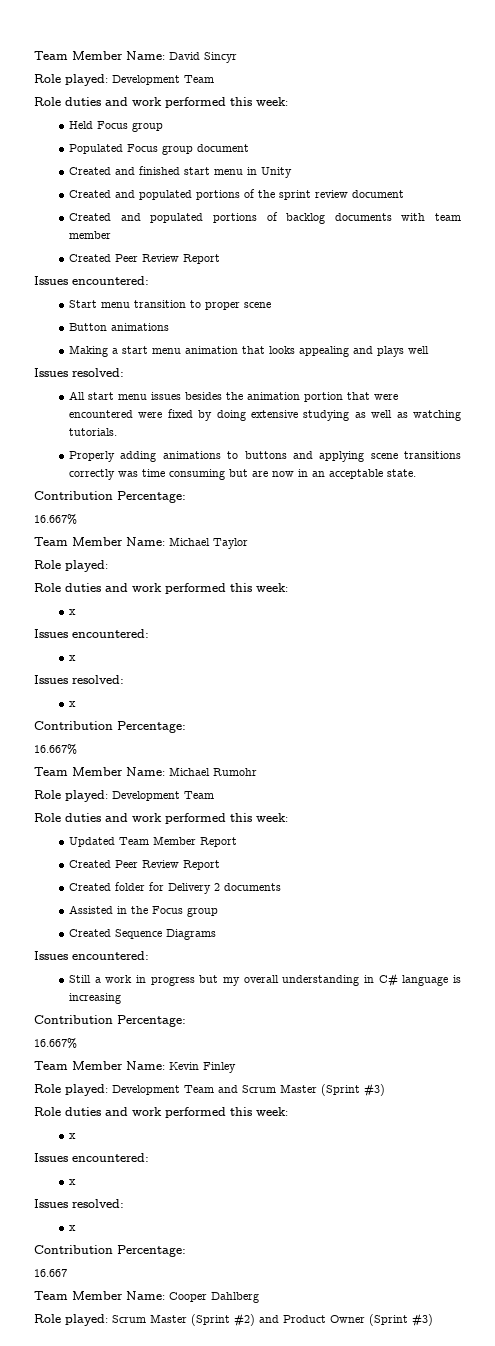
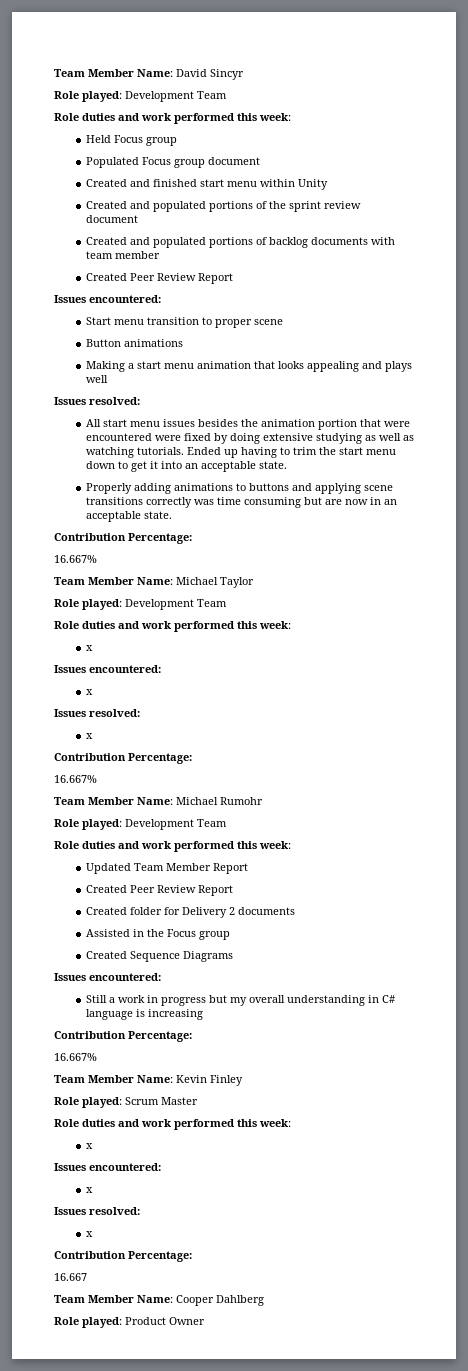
- Created and finished start menu in Unity
+ Created and finished start menu within Unity
+ Ended up having to trim the start menu down to get it into an acceptable state.
  Team Member Name: Michael Taylor
- Role played:
+ Role played: Development Team
- Role played: Development Team and Scrum Master (Sprint #3)
+ Role played: Scrum Master
- Role played: Scrum Master (Sprint #2) and Product Owner (Sprint #3)
+ Role played: Product Owner

